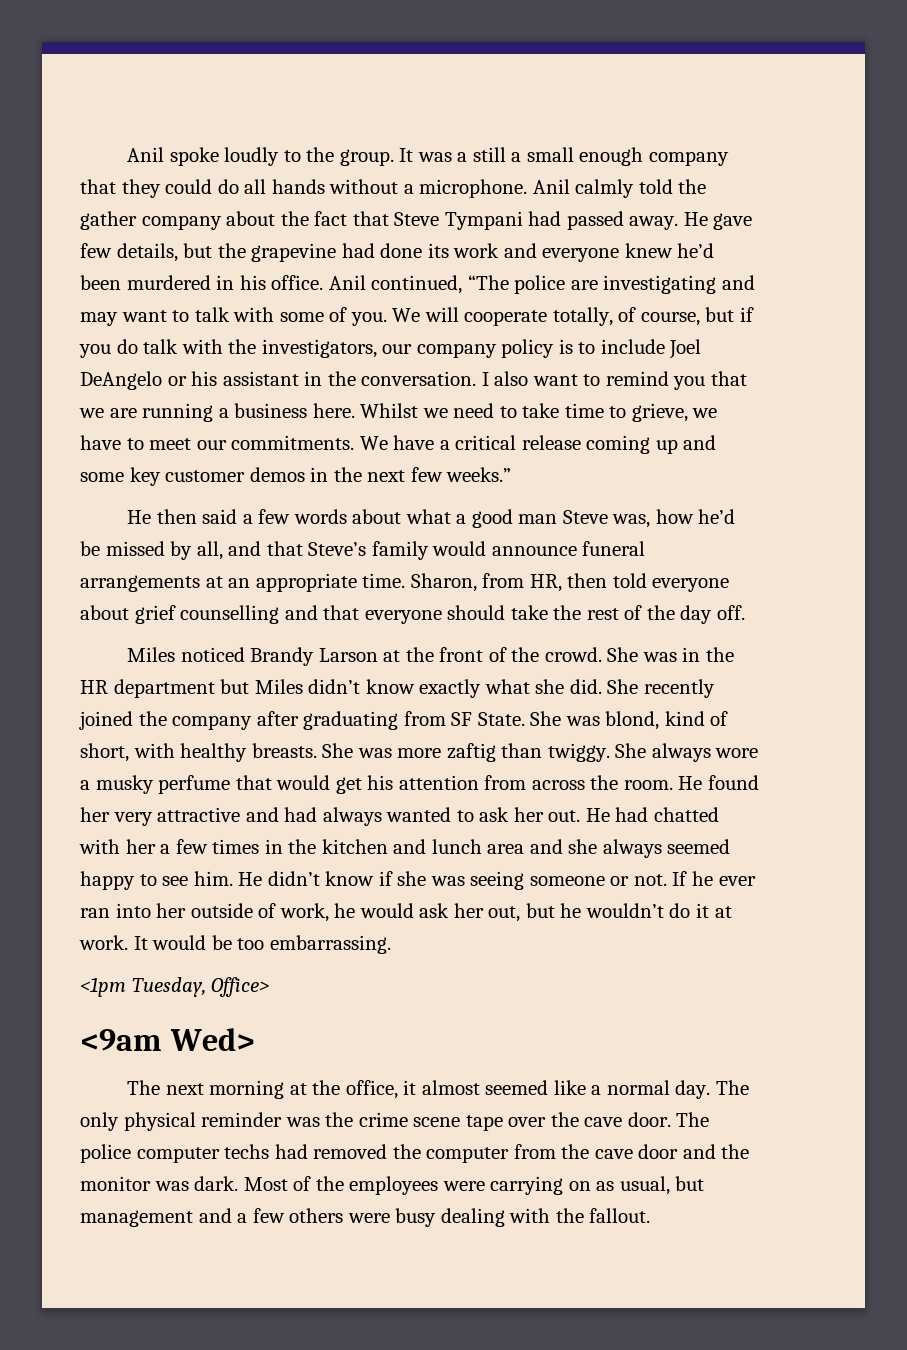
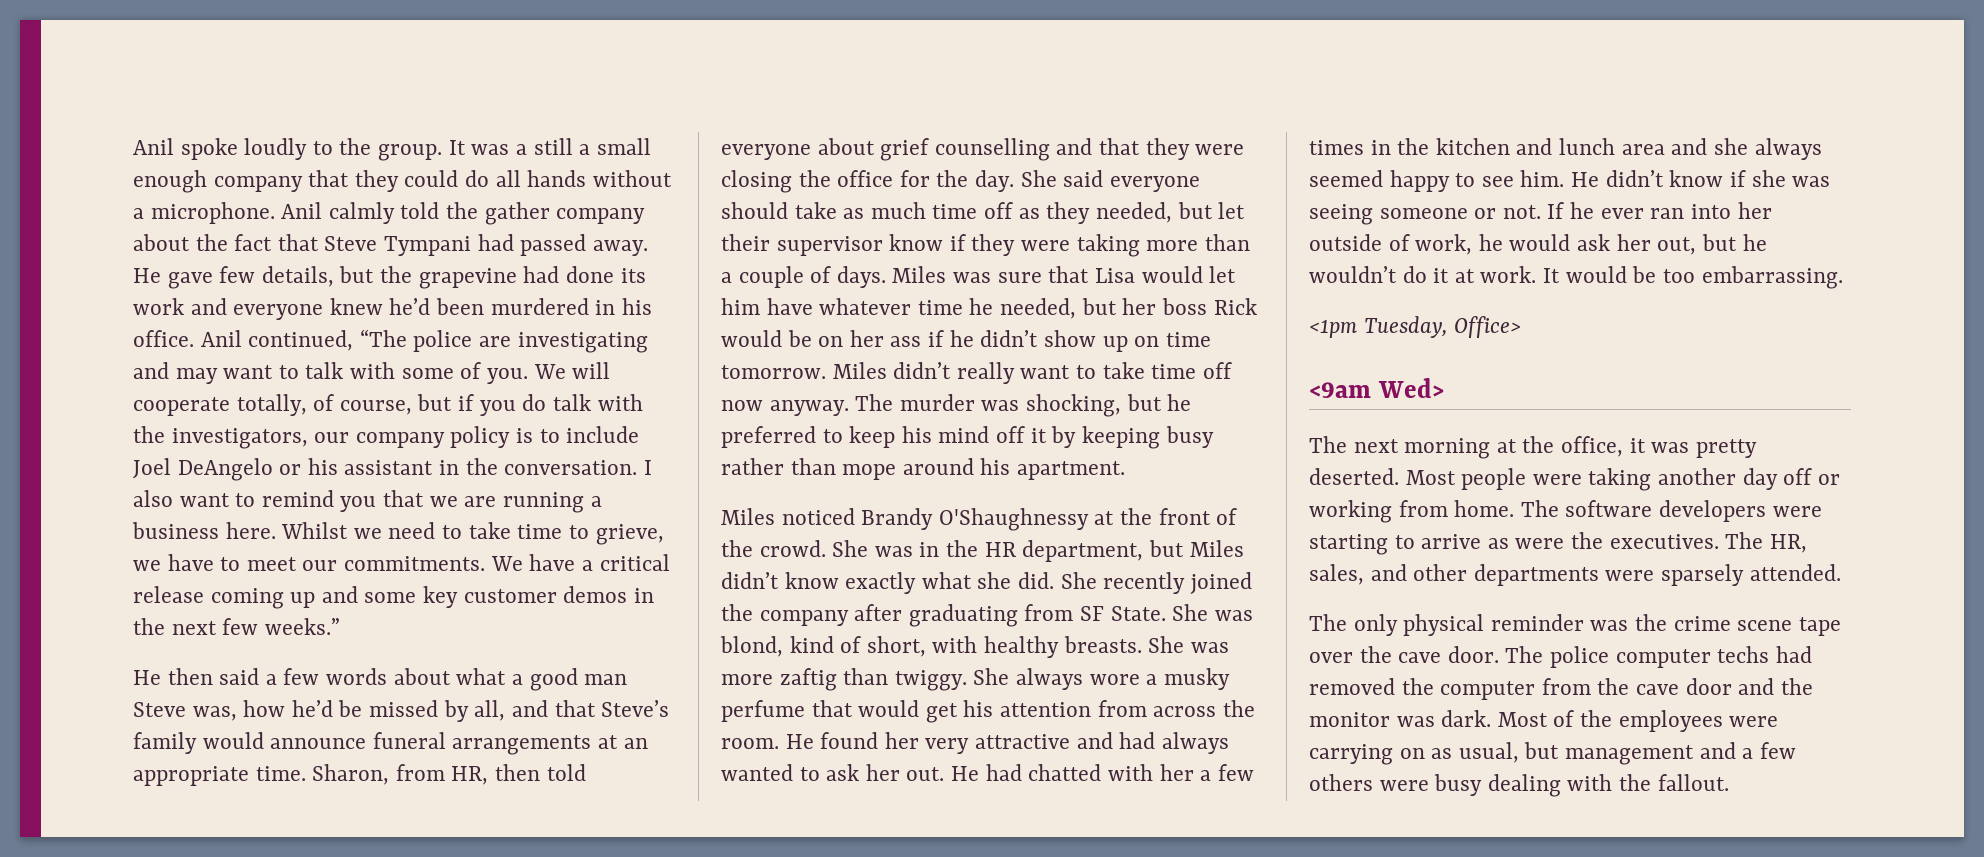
- Sharon, from HR, then told everyone about grief counselling and that everyone should take the rest of the day off.
+ Sharon, from HR, then told everyone about grief counselling and that they were closing the office for the day. She said everyone should take as much time off as they needed, but let their supervisor know if they were taking more than a couple of days. Miles was sure that Lisa would let him have whatever time he needed, but her boss Rick would be on her ass if he didn’t show up on time tomorrow. Miles didn’t really want to take time off now anyway. The murder was shocking, but he preferred to keep his mind off it by keeping busy rather than mope around his apartment.
- Miles noticed Brandy Larson at the front of the crowd.
+ Miles noticed Brandy O'Shaughnessy at the front of the crowd.
- She was in the HR department but Miles didn’t know exactly what she did.
+ She was in the HR department, but Miles didn’t know exactly what she did.
- The next morning at the office, it almost seemed like a normal day. The only physical reminder was the crime scene tape over the cave door.
+ The next morning at the office, it was pretty deserted. Most people were taking another day off or working from home. The software developers were starting to arrive as were the executives. The HR, sales, and other departments were sparsely attended.
+ The only physical reminder was the crime scene tape over the cave door.

